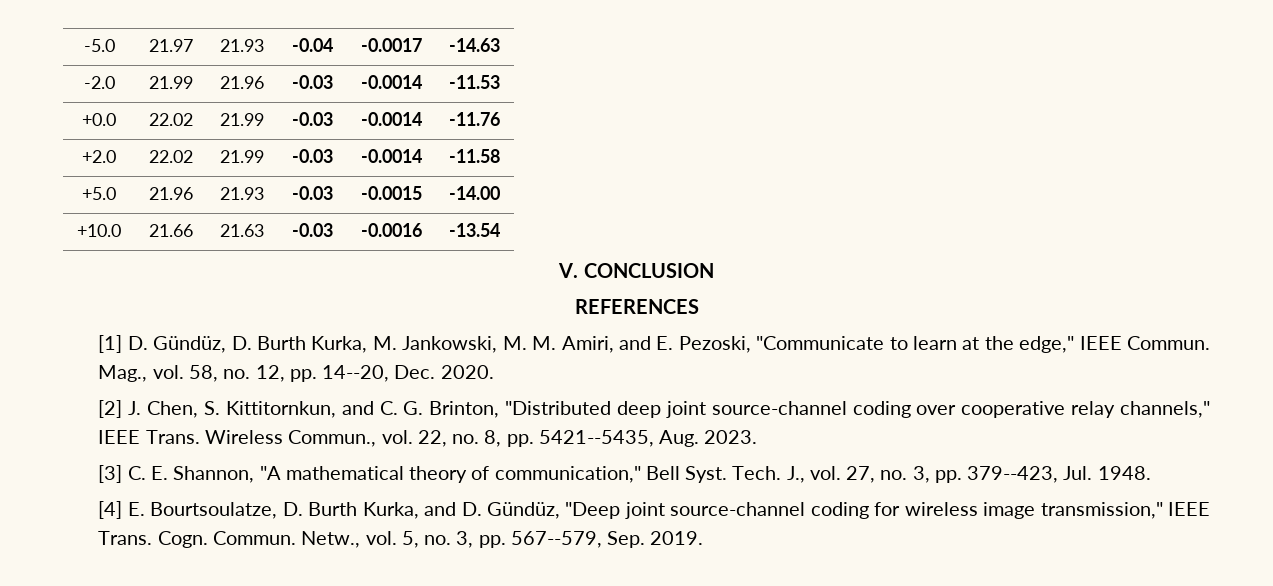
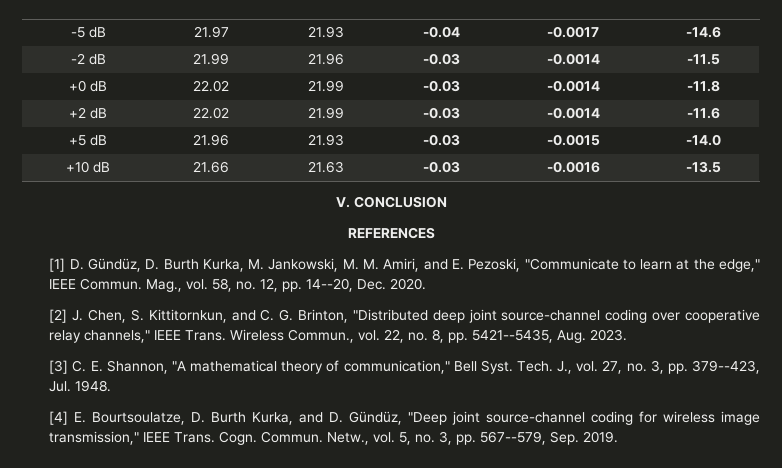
- -5.0 | 21.97 | 21.93 | -0.04 | -0.0017 | -14.63
- -2.0 | 21.99 | 21.96 | -0.03 | -0.0014 | -11.53
- +0.0 | 22.02 | 21.99 | -0.03 | -0.0014 | -11.76
- +2.0 | 22.02 | 21.99 | -0.03 | -0.0014 | -11.58
- +5.0 | 21.96 | 21.93 | -0.03 | -0.0015 | -14.00
- +10.0 | 21.66 | 21.63 | -0.03 | -0.0016 | -13.54
+ -5 dB | 21.97 | 21.93 | -0.04 | -0.0017 | -14.6
+ -2 dB | 21.99 | 21.96 | -0.03 | -0.0014 | -11.5
+ +0 dB | 22.02 | 21.99 | -0.03 | -0.0014 | -11.8
+ +2 dB | 22.02 | 21.99 | -0.03 | -0.0014 | -11.6
+ +5 dB | 21.96 | 21.93 | -0.03 | -0.0015 | -14.0
+ +10 dB | 21.66 | 21.63 | -0.03 | -0.0016 | -13.5

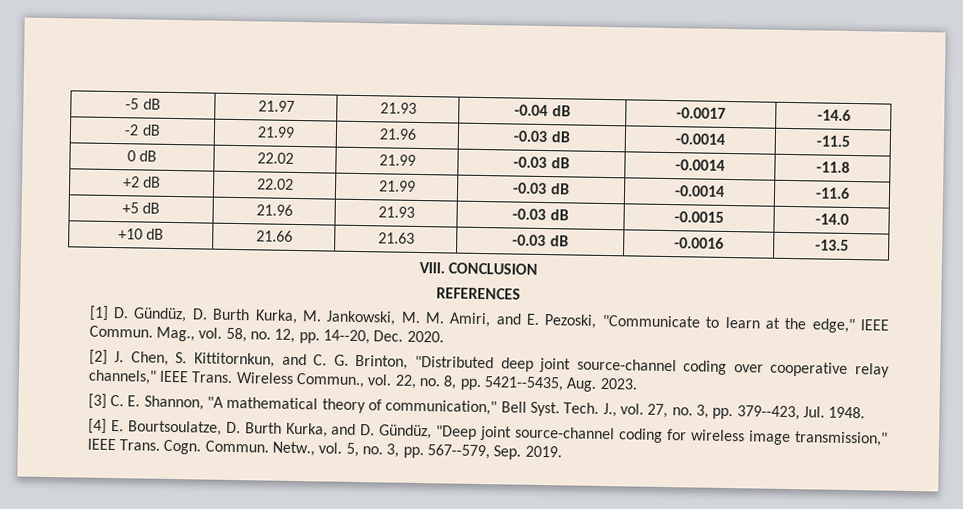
- -5 dB | 21.97 | 21.93 | -0.04 | -0.0017 | -14.6
+ -5 dB | 21.97 | 21.93 | -0.04 dB | -0.0017 | -14.6
- -2 dB | 21.99 | 21.96 | -0.03 | -0.0014 | -11.5
+ -2 dB | 21.99 | 21.96 | -0.03 dB | -0.0014 | -11.5
- +0 dB | 22.02 | 21.99 | -0.03 | -0.0014 | -11.8
+ 0 dB | 22.02 | 21.99 | -0.03 dB | -0.0014 | -11.8
- +2 dB | 22.02 | 21.99 | -0.03 | -0.0014 | -11.6
+ +2 dB | 22.02 | 21.99 | -0.03 dB | -0.0014 | -11.6
- +5 dB | 21.96 | 21.93 | -0.03 | -0.0015 | -14.0
+ +5 dB | 21.96 | 21.93 | -0.03 dB | -0.0015 | -14.0
- +10 dB | 21.66 | 21.63 | -0.03 | -0.0016 | -13.5
+ +10 dB | 21.66 | 21.63 | -0.03 dB | -0.0016 | -13.5
- V. CONCLUSION
+ VIII. CONCLUSION

